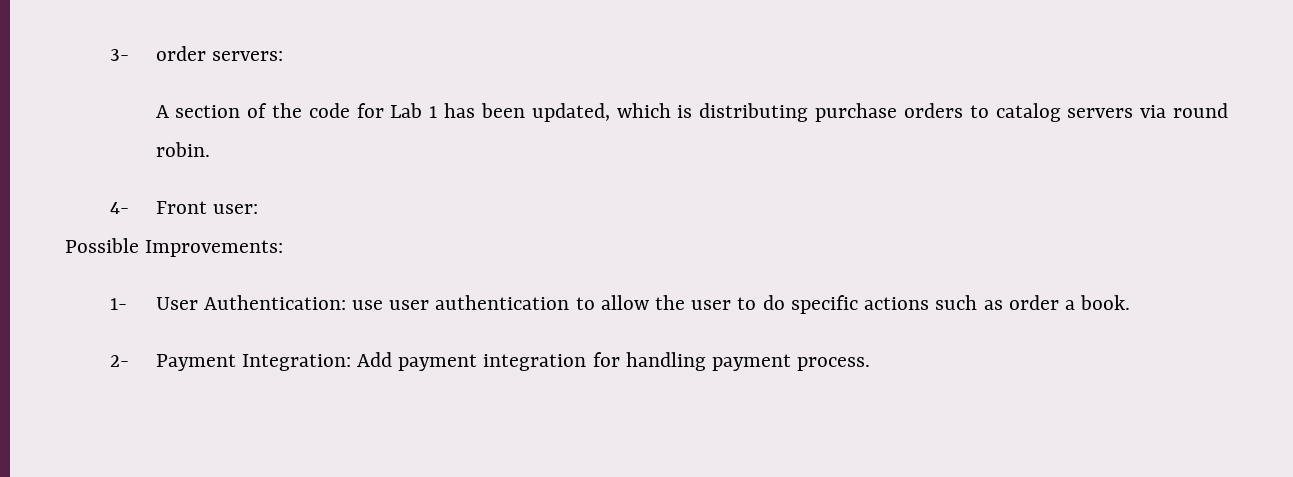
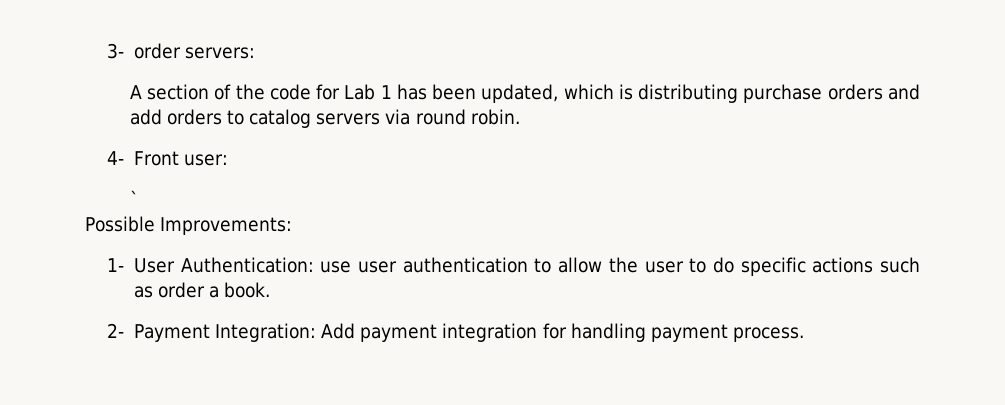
- A section of the code for Lab 1 has been updated, which is distributing purchase orders to catalog servers via round robin.
+ A section of the code for Lab 1 has been updated, which is distributing purchase orders and add orders to catalog servers via round robin.
+ `

